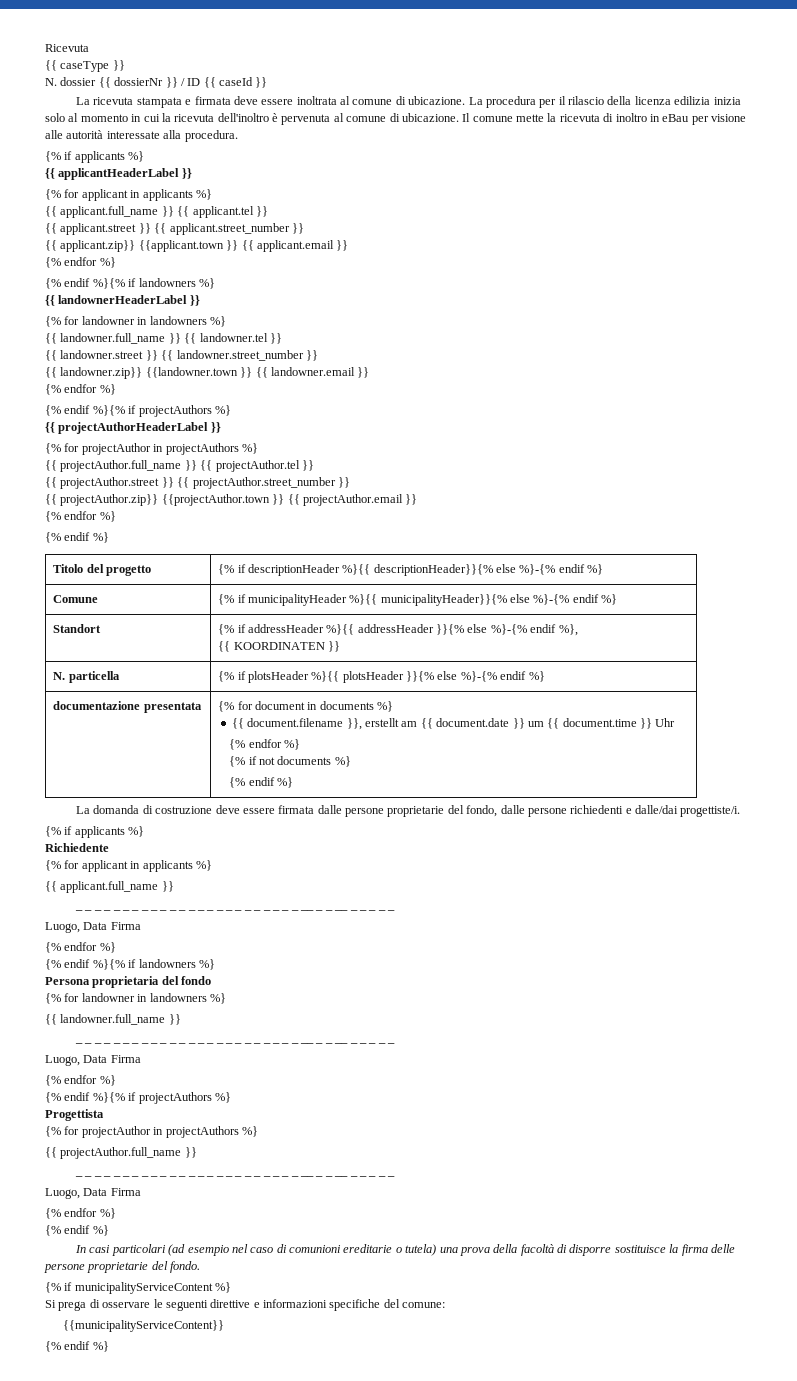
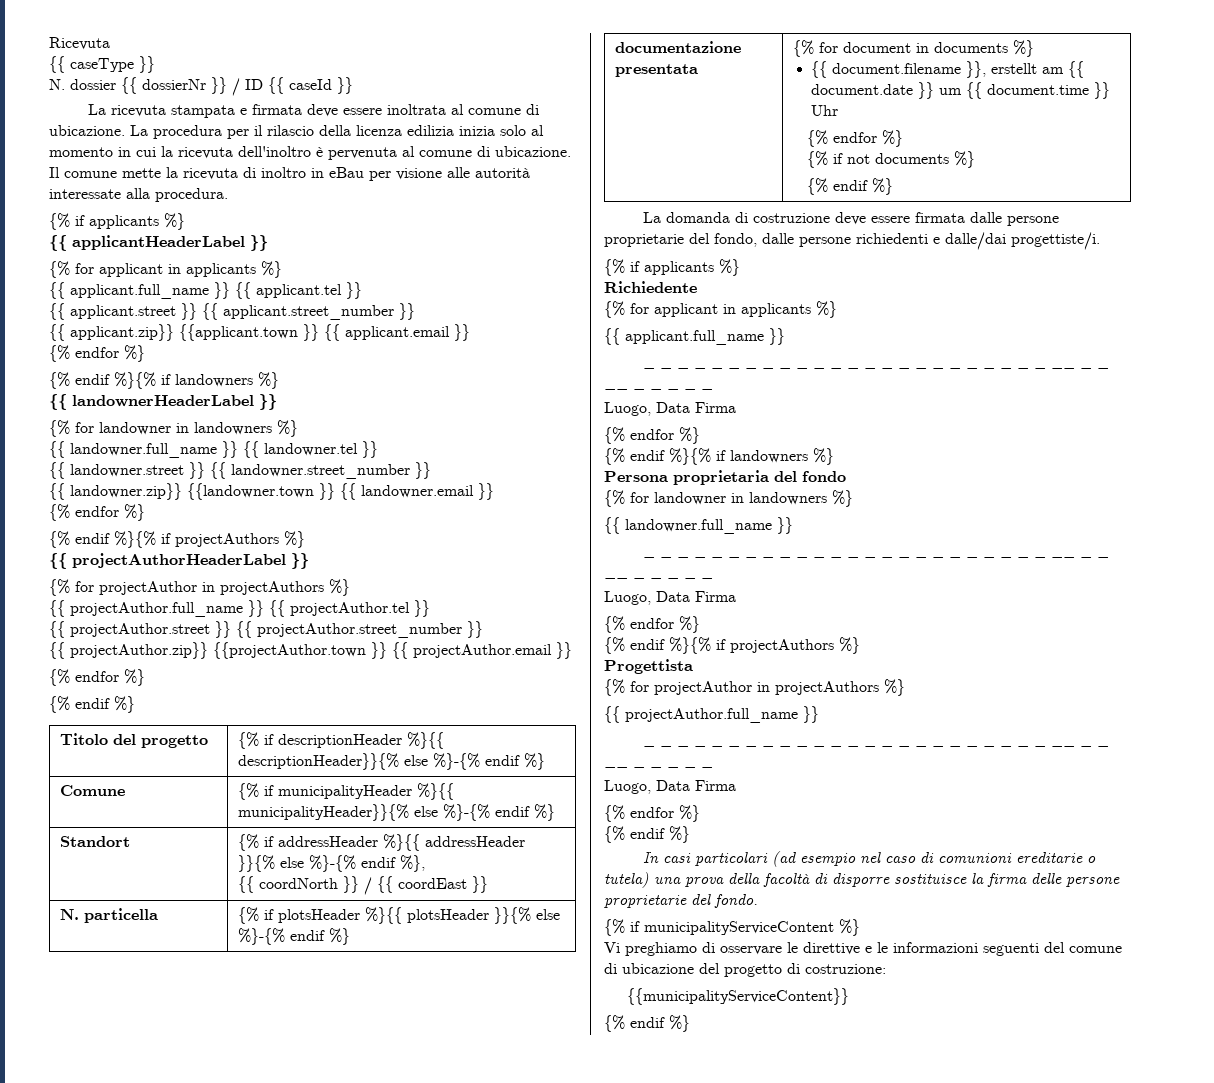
  Standort | {% if addressHeader %}{{ addressHeader }}{% else %}-{% endif %},
- {{ KOORDINATEN }}
+ {{ coordNorth }} / {{ coordEast }}
- Si prega di osservare le seguenti direttive e informazioni specifiche del comune:
+ Vi preghiamo di osservare le direttive e le informazioni seguenti del comune di ubicazione del progetto di costruzione:

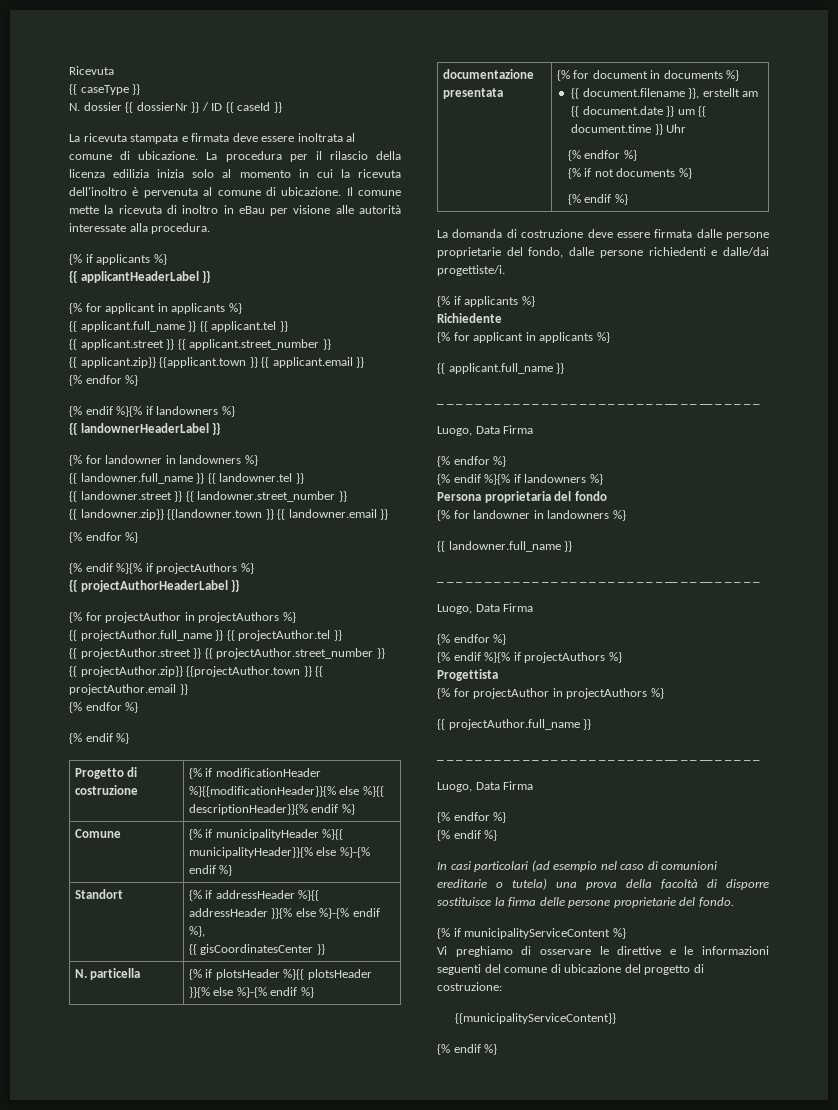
- Titolo del progetto | {% if descriptionHeader %}{{ descriptionHeader}}{% else %}-{% endif %}
+ Progetto di costruzione | {% if modificationHeader %}{{modificationHeader}}{% else %}{{ descriptionHeader}}{% endif %}
  Standort | {% if addressHeader %}{{ addressHeader }}{% else %}-{% endif %},
- {{ coordNorth }} / {{ coordEast }}
+ {{ gisCoordinatesCenter }}

